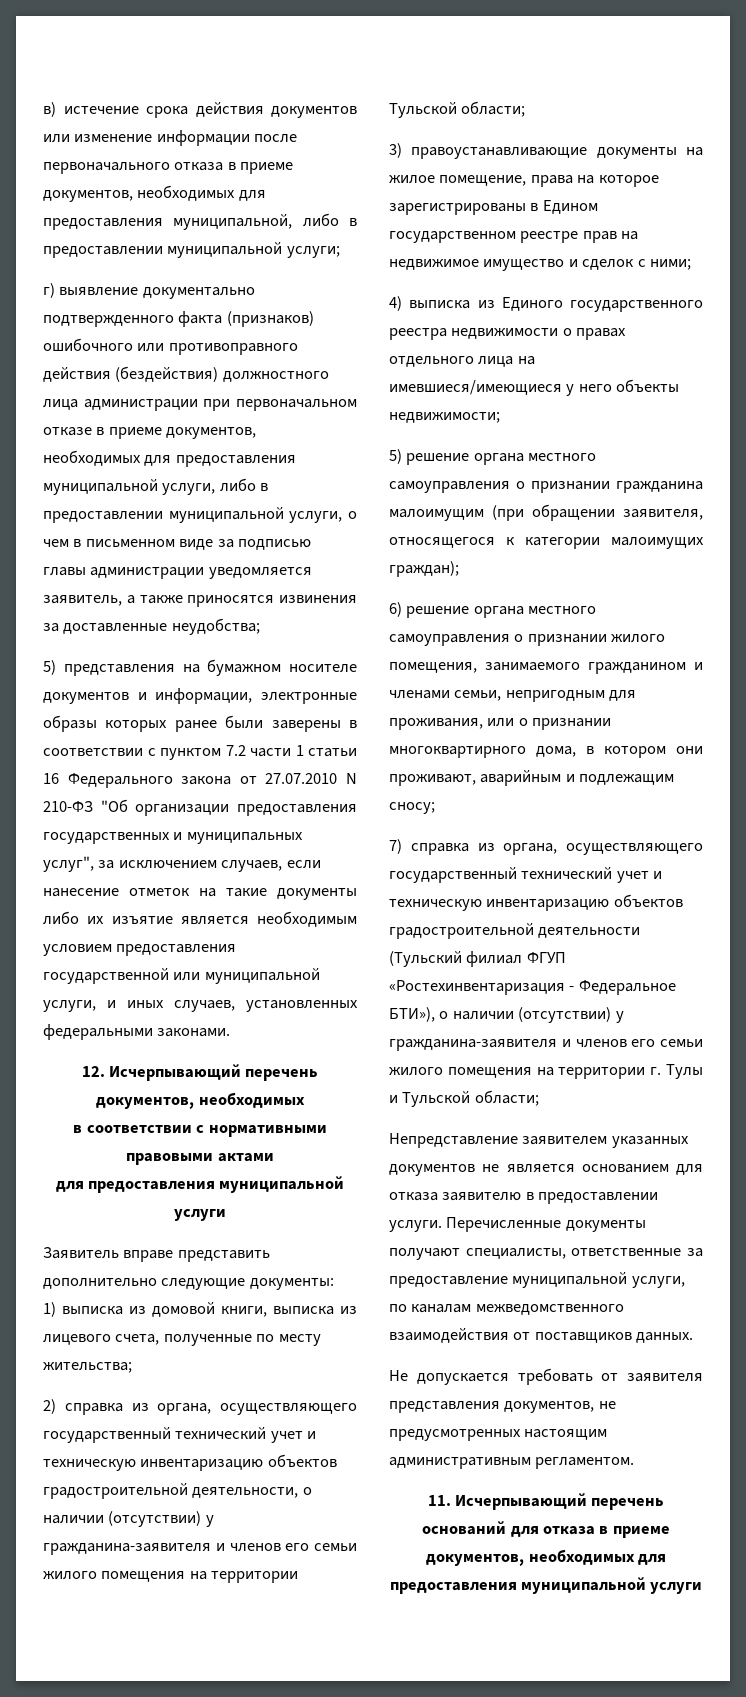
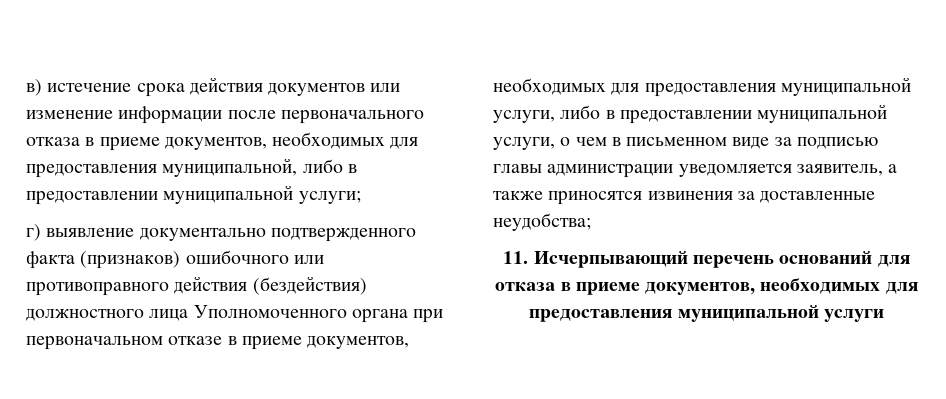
- г) выявление документально подтвержденного факта (признаков) ошибочного или противоправного действия (бездействия) должностного лица администрации при первоначальном отказе в приеме документов, необходимых для предоставления муниципальной услуги, либо в предоставлении муниципальной услуги, о чем в письменном виде за подписью главы администрации уведомляется заявитель, а также приносятся извинения за доставленные неудобства;
+ г) выявление документально подтвержденного факта (признаков) ошибочного или противоправного действия (бездействия) должностного лица Уполномоченного органа при первоначальном отказе в приеме документов, необходимых для предоставления муниципальной услуги, либо в предоставлении муниципальной услуги, о чем в письменном виде за подписью главы администрации уведомляется заявитель, а также приносятся извинения за доставленные неудобства;
- 5) представления на бумажном носителе документов и информации, электронные образы которых ранее были заверены в соответствии с пунктом 7.2 части 1 статьи 16 Федерального закона от 27.07.2010 N 210-ФЗ "Об организации предоставления государственных и муниципальных услуг", за исключением случаев, если нанесение отметок на такие документы либо их изъятие является необходимым условием предоставления государственной или муниципальной услуги, и иных случаев, установленных федеральными законами.
- 12. Исчерпывающий перечень документов, необходимых
- в соответствии с нормативными правовыми актами
- для предоставления муниципальной услуги
- Заявитель вправе представить дополнительно следующие документы:
- 1) выписка из домовой книги, выписка из лицевого счета, полученные по месту жительства;
- 2) справка из органа, осуществляющего государственный технический учет и техническую инвентаризацию объектов градостроительной деятельности, о наличии (отсутствии) у гражданина-заявителя и членов его семьи жилого помещения на территории Тульской области;
- 3) правоустанавливающие документы на жилое помещение, права на которое зарегистрированы в Едином государственном реестре прав на недвижимое имущество и сделок с ними;
- 4) выписка из Единого государственного реестра недвижимости о правах отдельного лица на имевшиеся/имеющиеся у него объекты недвижимости;
- 5) решение органа местного самоуправления о признании гражданина малоимущим (при обращении заявителя, относящегося к категории малоимущих граждан);
- 6) решение органа местного самоуправления о признании жилого помещения, занимаемого гражданином и членами семьи, непригодным для проживания, или о признании многоквартирного дома, в котором они проживают, аварийным и подлежащим сносу;
- 7) справка из органа, осуществляющего государственный технический учет и техническую инвентаризацию объектов градостроительной деятельности (Тульский филиал ФГУП «Ростехинвентаризация - Федеральное БТИ»), о наличии (отсутствии) у гражданина-заявителя и членов его семьи жилого помещения на территории г. Тулы и Тульской области;
- Непредставление заявителем указанных документов не является основанием для отказа заявителю в предоставлении услуги. Перечисленные документы получают специалисты, ответственные за предоставление муниципальной услуги, по каналам межведомственного взаимодействия от поставщиков данных.
- Не допускается требовать от заявителя представления документов, не предусмотренных настоящим административным регламентом.

